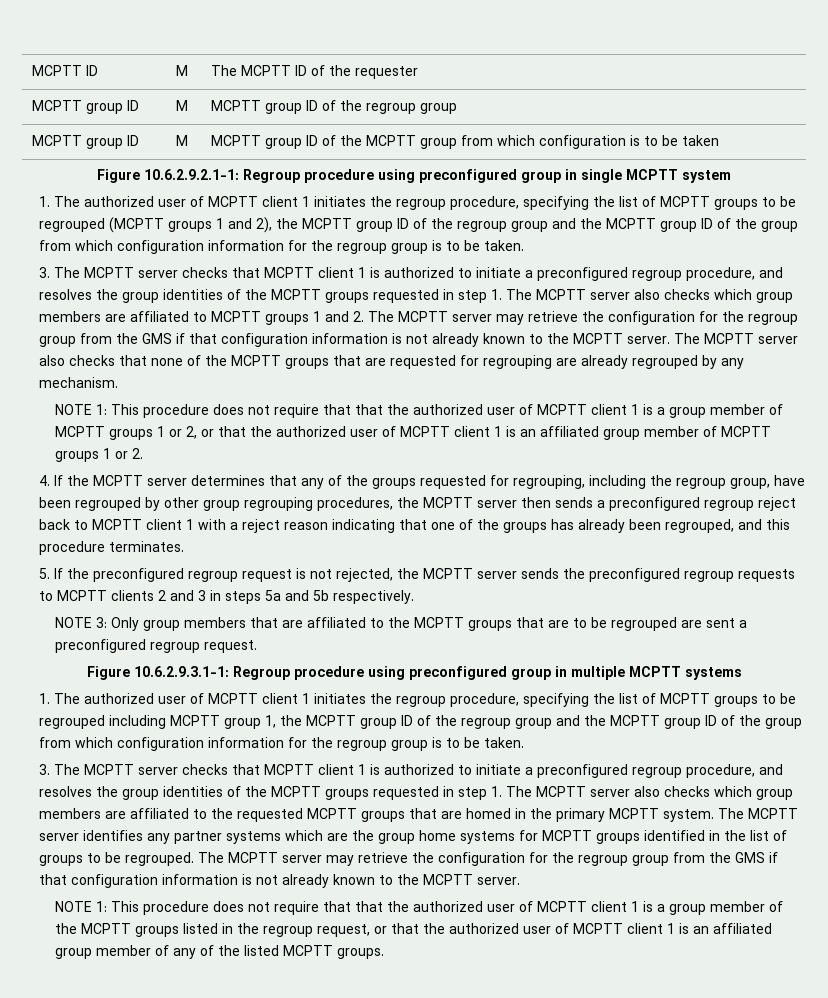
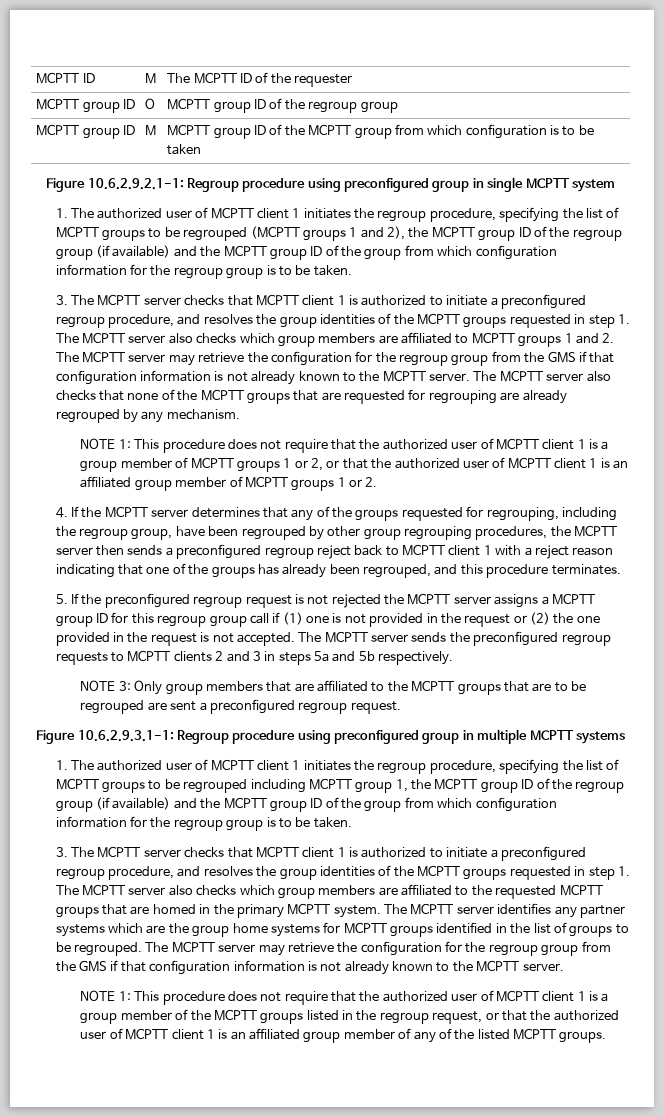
- MCPTT group ID | M | MCPTT group ID of the regroup group
+ MCPTT group ID | O | MCPTT group ID of the regroup group
- 1. The authorized user of MCPTT client 1 initiates the regroup procedure, specifying the list of MCPTT groups to be regrouped (MCPTT groups 1 and 2), the MCPTT group ID of the regroup group and the MCPTT group ID of the group from which configuration information for the regroup group is to be taken.
+ 1. The authorized user of MCPTT client 1 initiates the regroup procedure, specifying the list of MCPTT groups to be regrouped (MCPTT groups 1 and 2), the MCPTT group ID of the regroup group (if available) and the MCPTT group ID of the group from which configuration information for the regroup group is to be taken.
- NOTE 1: This procedure does not require that that the authorized user of MCPTT client 1 is a group member of MCPTT groups 1 or 2, or that the authorized user of MCPTT client 1 is an affiliated group member of MCPTT groups 1 or 2.
+ NOTE 1: This procedure does not require that the authorized user of MCPTT client 1 is a group member of MCPTT groups 1 or 2, or that the authorized user of MCPTT client 1 is an affiliated group member of MCPTT groups 1 or 2.
- 5. If the preconfigured regroup request is not rejected, the MCPTT server sends the preconfigured regroup requests to MCPTT clients 2 and 3 in steps 5a and 5b respectively.
+ 5. If the preconfigured regroup request is not rejected the MCPTT server assigns a MCPTT group ID for this regroup group call if (1) one is not provided in the request or (2) the one provided in the request is not accepted. The MCPTT server sends the preconfigured regroup requests to MCPTT clients 2 and 3 in steps 5a and 5b respectively.
- 1. The authorized user of MCPTT client 1 initiates the regroup procedure, specifying the list of MCPTT groups to be regrouped including MCPTT group 1, the MCPTT group ID of the regroup group and the MCPTT group ID of the group from which configuration information for the regroup group is to be taken.
+ 1. The authorized user of MCPTT client 1 initiates the regroup procedure, specifying the list of MCPTT groups to be regrouped including MCPTT group 1, the MCPTT group ID of the regroup group (if available) and the MCPTT group ID of the group from which configuration information for the regroup group is to be taken.
- NOTE 1: This procedure does not require that that the authorized user of MCPTT client 1 is a group member of the MCPTT groups listed in the regroup request, or that the authorized user of MCPTT client 1 is an affiliated group member of any of the listed MCPTT groups.
+ NOTE 1: This procedure does not require that the authorized user of MCPTT client 1 is a group member of the MCPTT groups listed in the regroup request, or that the authorized user of MCPTT client 1 is an affiliated group member of any of the listed MCPTT groups.

